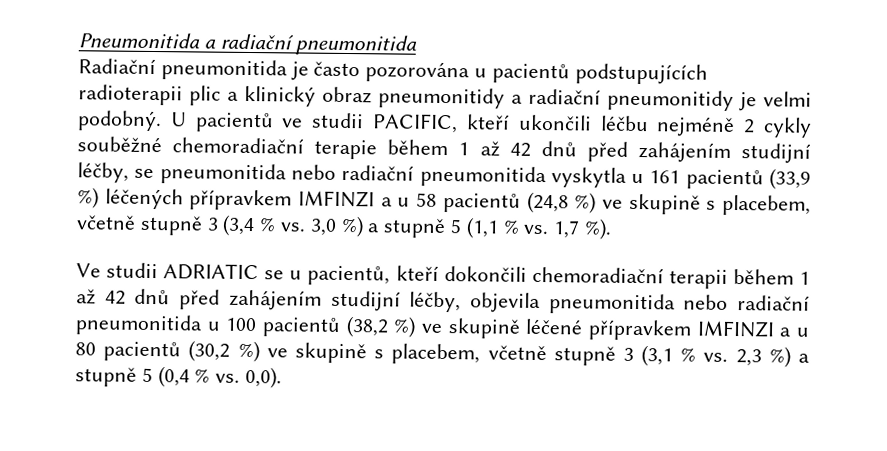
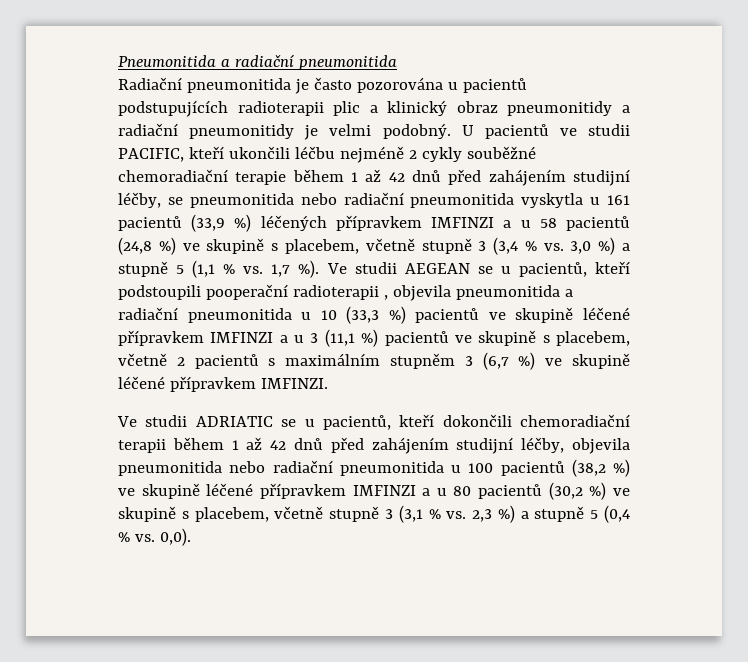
+ Ve studii AEGEAN se u pacientů, kteří podstoupili pooperační radioterapii , objevila pneumonitida a radiační pneumonitida u 10 (33,3 %) pacientů ve skupině léčené přípravkem IMFINZI a u 3 (11,1 %) pacientů ve skupině s placebem, včetně 2 pacientů s maximálním stupněm 3 (6,7 %) ve skupině léčené přípravkem IMFINZI.

